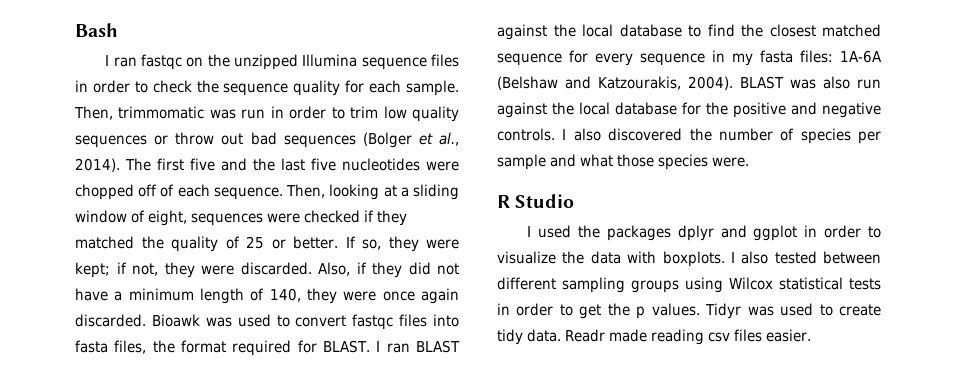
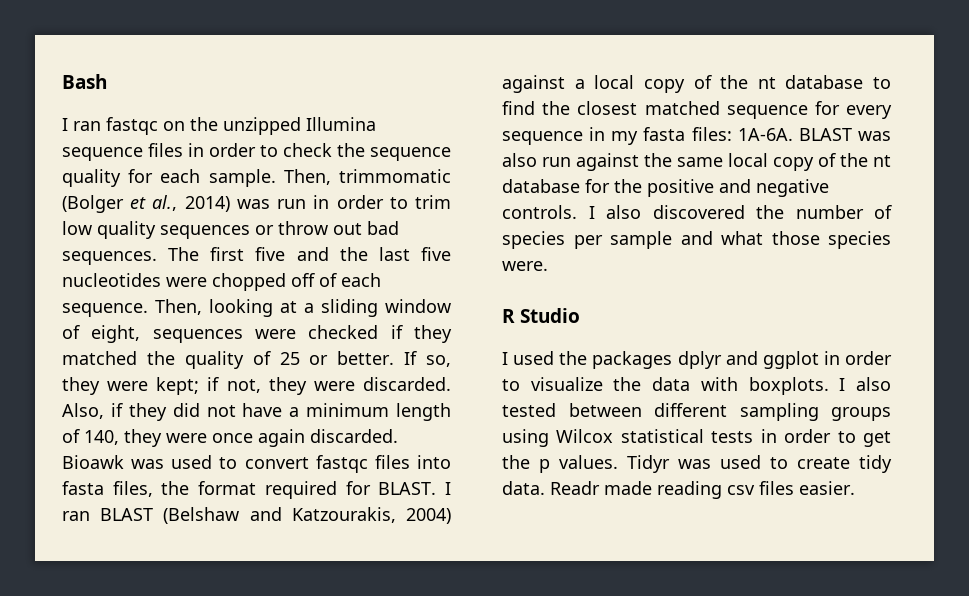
- Then, trimmomatic was run in order to trim low quality sequences or throw out bad sequences (Bolger et al., 2014).
+ Then, trimmomatic (Bolger et al., 2014) was run in order to trim low quality sequences or throw out bad sequences.
- I ran BLAST against the local database to find the closest matched sequence for every sequence in my fasta files: 1A-6A (Belshaw and Katzourakis, 2004).
+ I ran BLAST (Belshaw and Katzourakis, 2004) against a local copy of the nt database to find the closest matched sequence for every sequence in my fasta files: 1A-6A.
- BLAST was also run against the local database for the positive and negative controls.
+ BLAST was also run against the same local copy of the nt database for the positive and negative controls.

